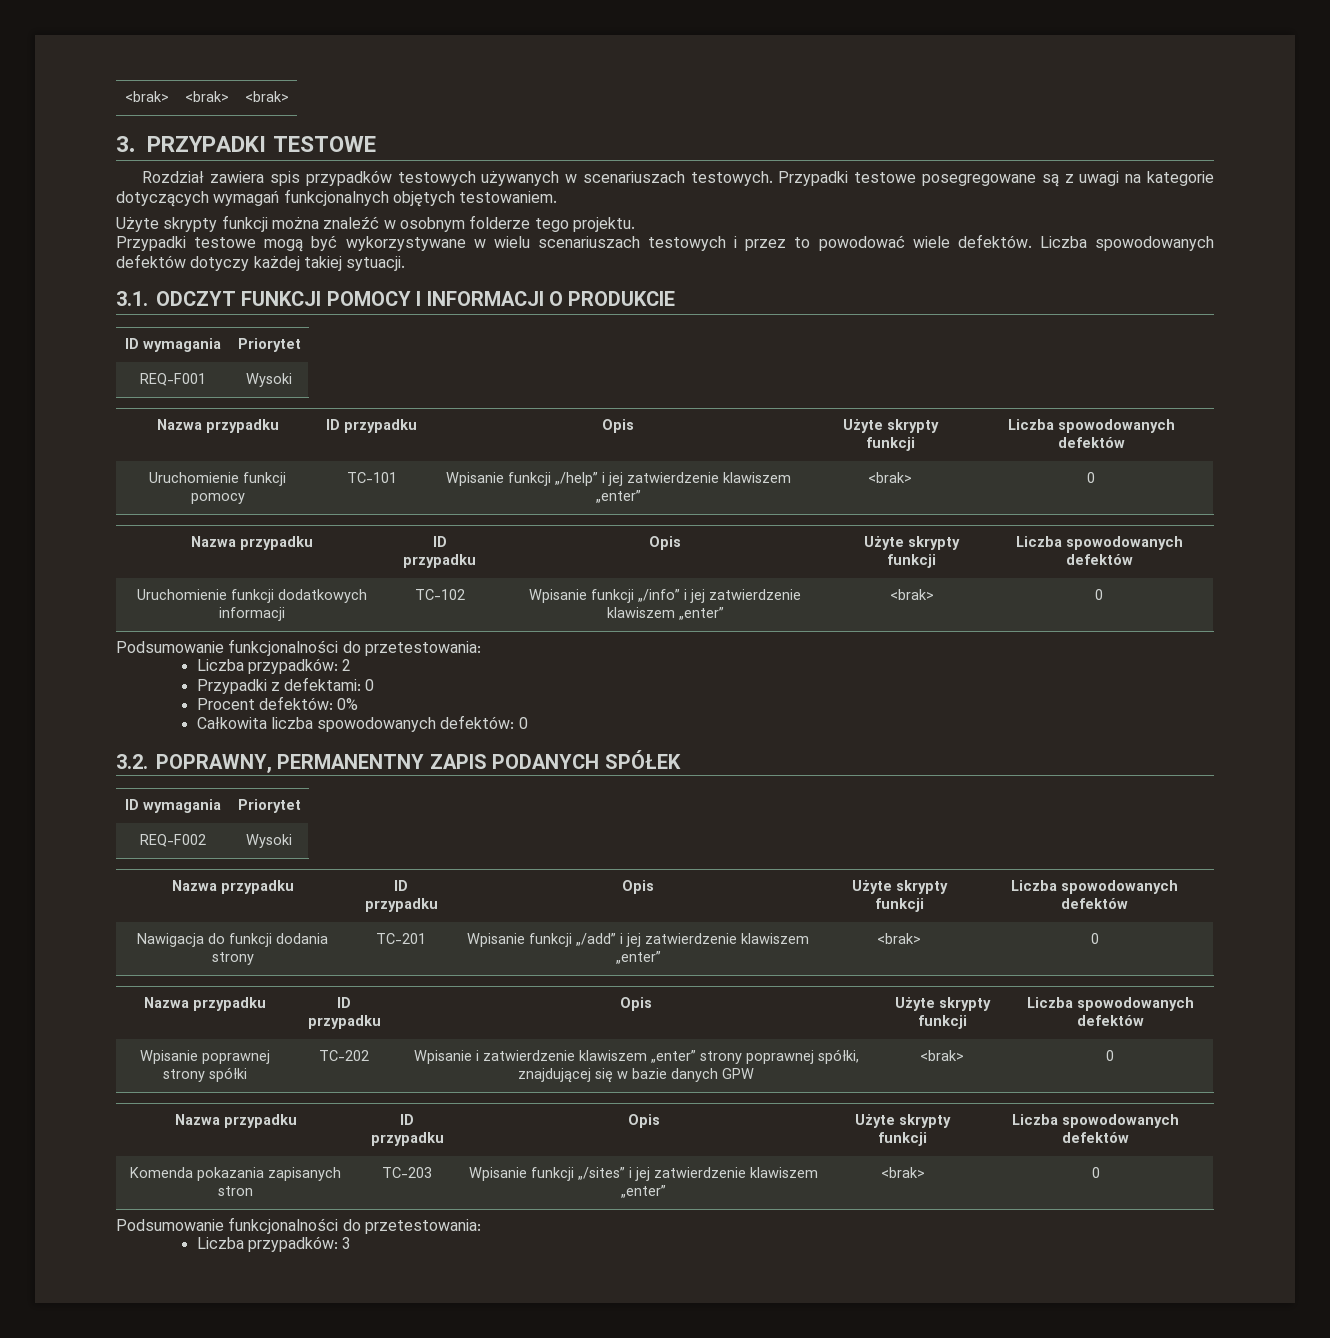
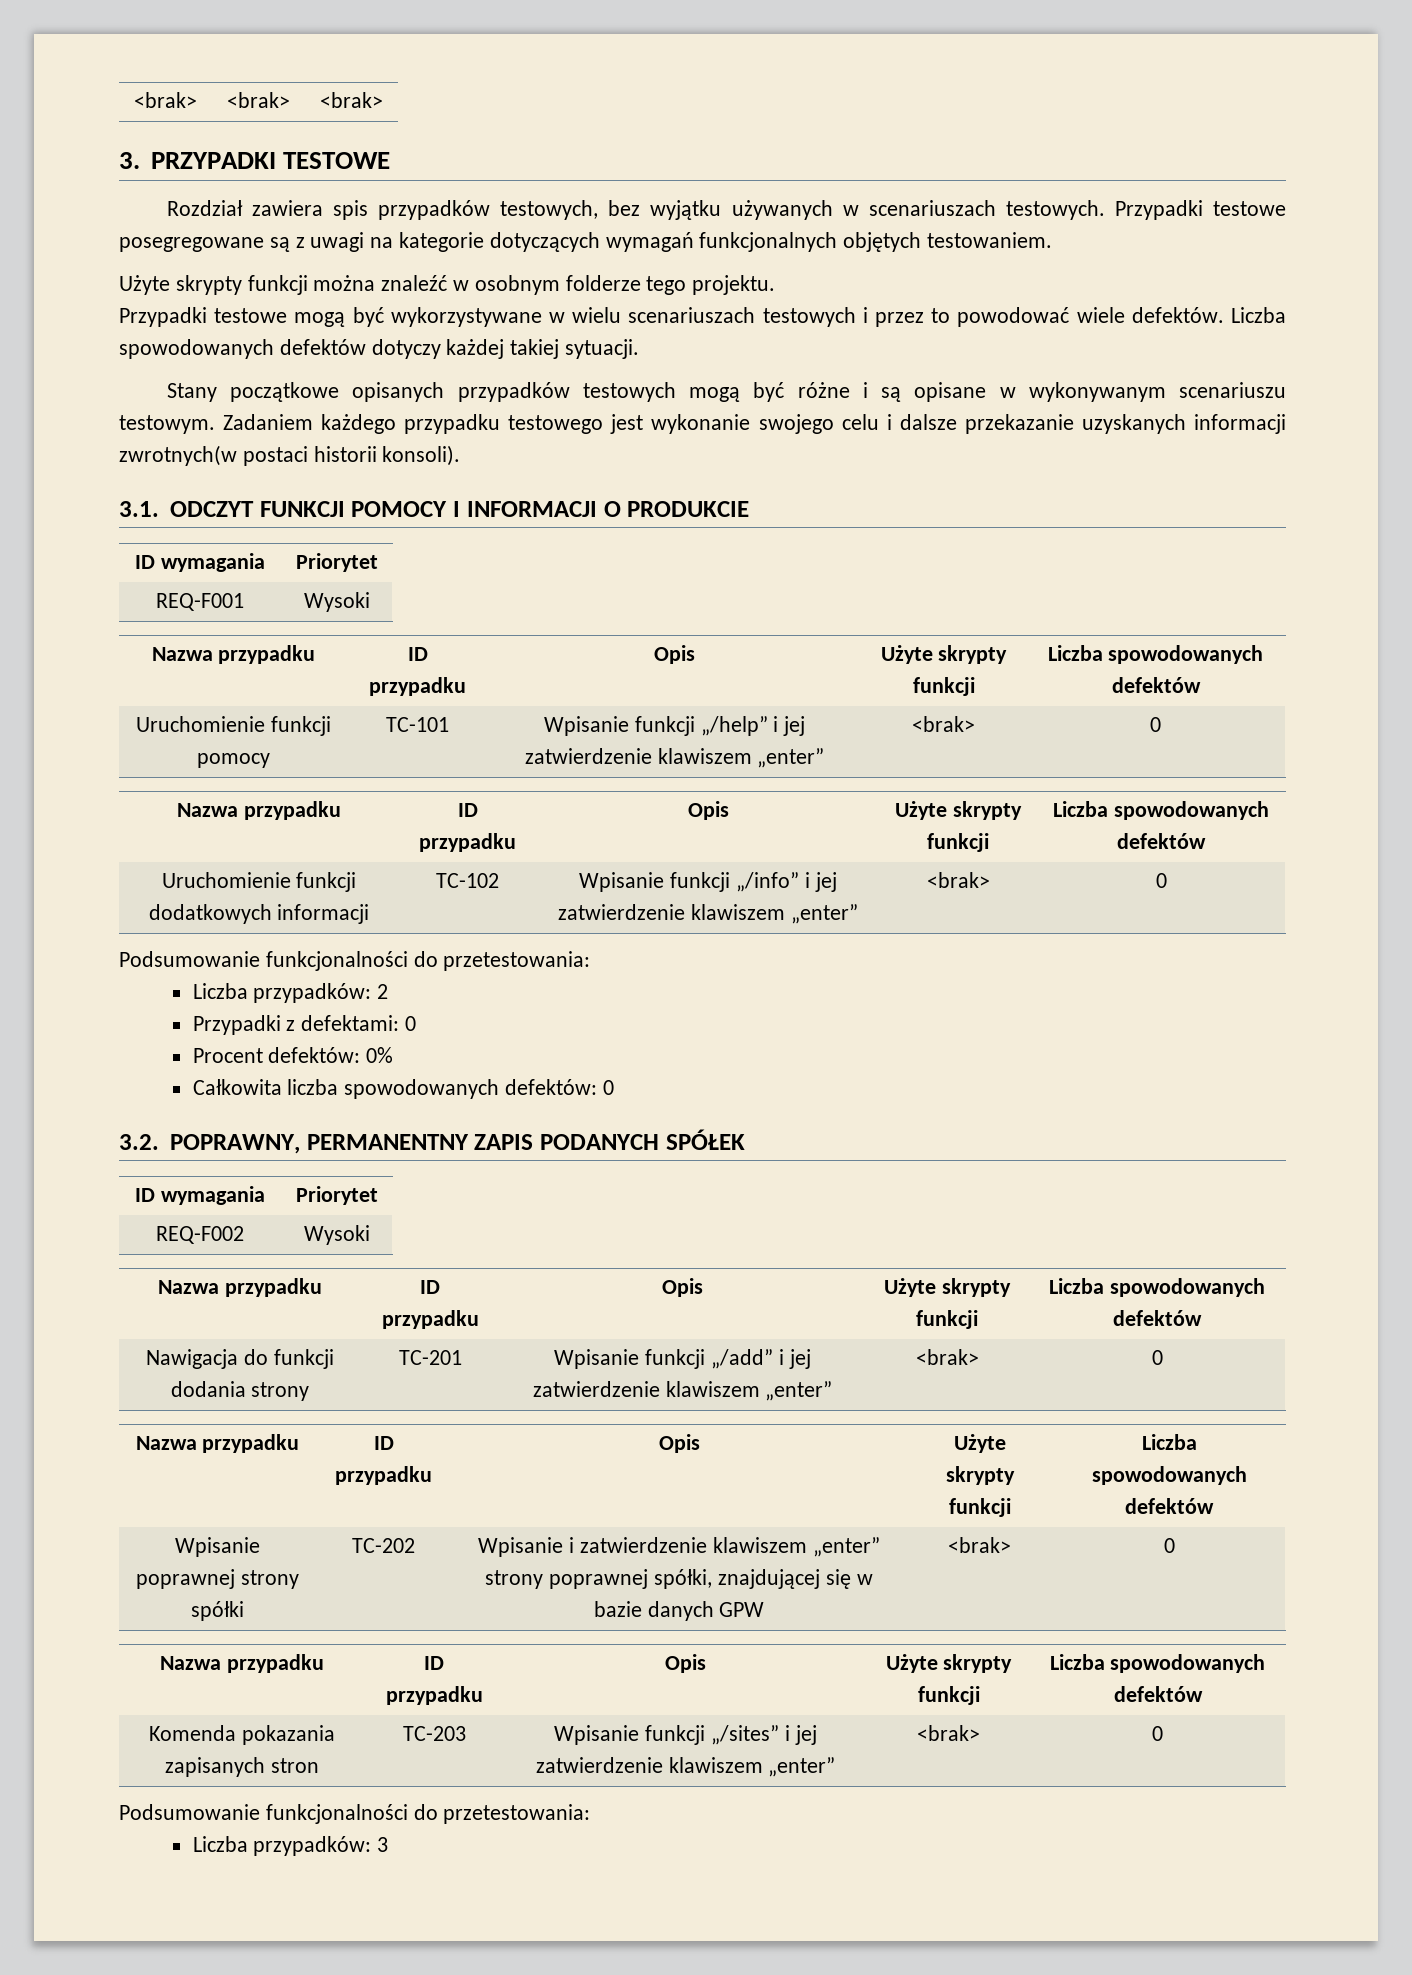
- Rozdział zawiera spis przypadków testowych używanych w scenariuszach testowych.
+ Rozdział zawiera spis przypadków testowych, bez wyjątku używanych w scenariuszach testowych.
+ Stany początkowe opisanych przypadków testowych mogą być różne i są opisane w wykonywanym scenariuszu testowym. Zadaniem każdego przypadku testowego jest wykonanie swojego celu i dalsze przekazanie uzyskanych informacji zwrotnych(w postaci historii konsoli).

